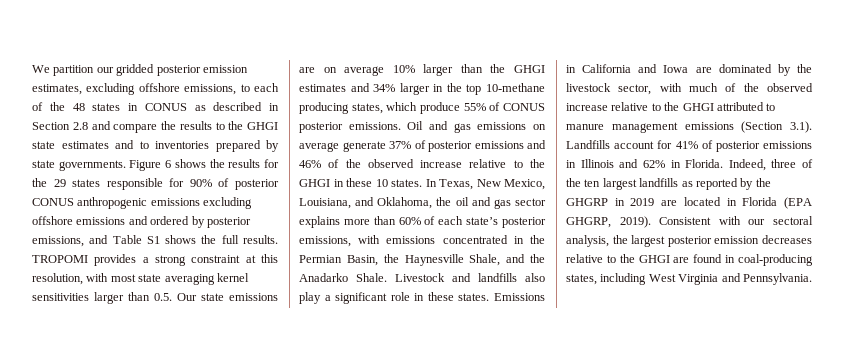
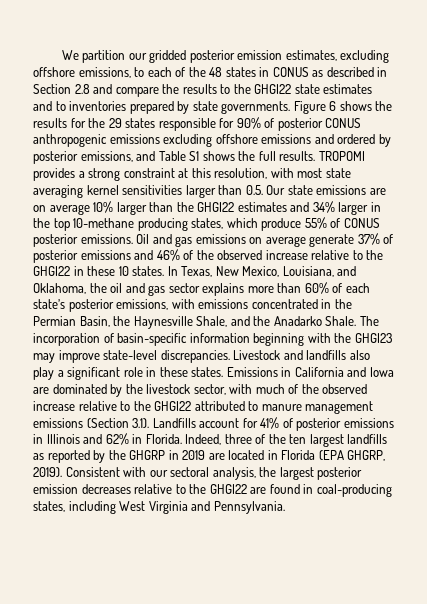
- We partition our gridded posterior emission estimates, excluding offshore emissions, to each of the 48 states in CONUS as described in Section 2.8 and compare the results to the GHGI state estimates and to inventories prepared by state governments.
+ We partition our gridded posterior emission estimates, excluding offshore emissions, to each of the 48 states in CONUS as described in Section 2.8 and compare the results to the GHGI22 state estimates and to inventories prepared by state governments.
- TROPOMI provides a strong constraint at this resolution, with most state averaging kernel sensitivities larger than 0.5. Our state emissions are on average 10% larger than the GHGI estimates and 34% larger in the top 10-methane producing states, which produce 55% of CONUS posterior emissions.
+ TROPOMI provides a strong constraint at this resolution, with most state averaging kernel sensitivities larger than 0.5. Our state emissions are on average 10% larger than the GHGI22 estimates and 34% larger in the top 10-methane producing states, which produce 55% of CONUS posterior emissions.
- Oil and gas emissions on average generate 37% of posterior emissions and 46% of the observed increase relative to the GHGI in these 10 states.
+ Oil and gas emissions on average generate 37% of posterior emissions and 46% of the observed increase relative to the GHGI22 in these 10 states.
+ The incorporation of basin-specific information beginning with the GHGI23 may improve state-level discrepancies.
- Emissions in California and Iowa are dominated by the livestock sector, with much of the observed increase relative to the GHGI attributed to manure management emissions (Section 3.1). Landfills account for 41% of posterior emissions in Illinois and 62% in Florida.
+ Emissions in California and Iowa are dominated by the livestock sector, with much of the observed increase relative to the GHGI22 attributed to manure management emissions (Section 3.1). Landfills account for 41% of posterior emissions in Illinois and 62% in Florida.
- Consistent with our sectoral analysis, the largest posterior emission decreases relative to the GHGI are found in coal-producing states, including West Virginia and Pennsylvania.
+ Consistent with our sectoral analysis, the largest posterior emission decreases relative to the GHGI22 are found in coal-producing states, including West Virginia and Pennsylvania.

